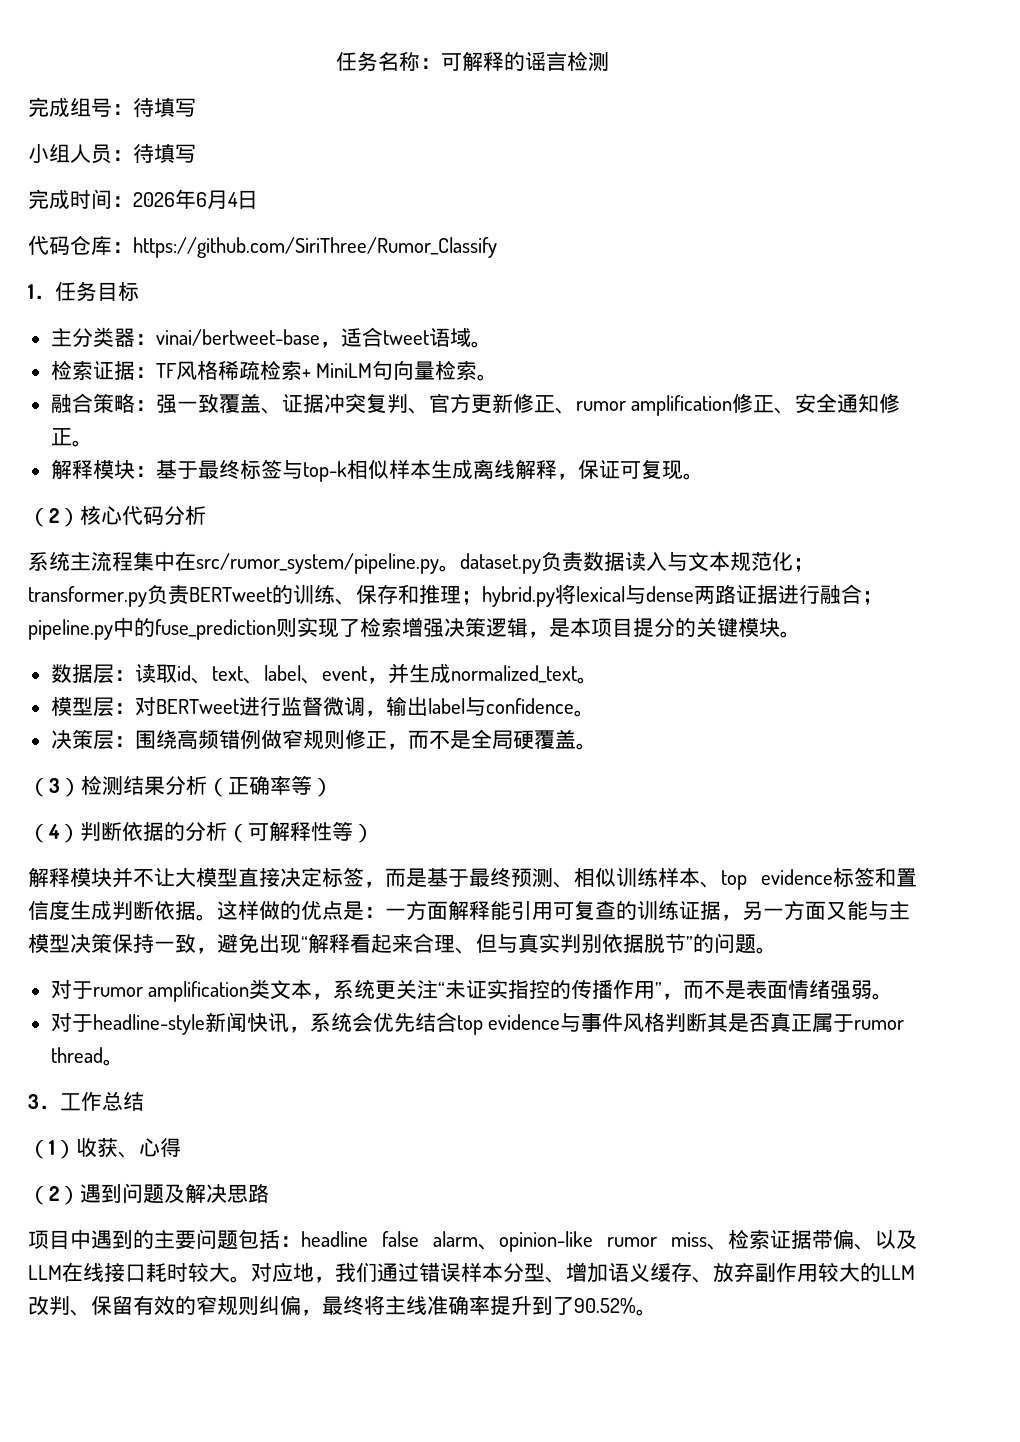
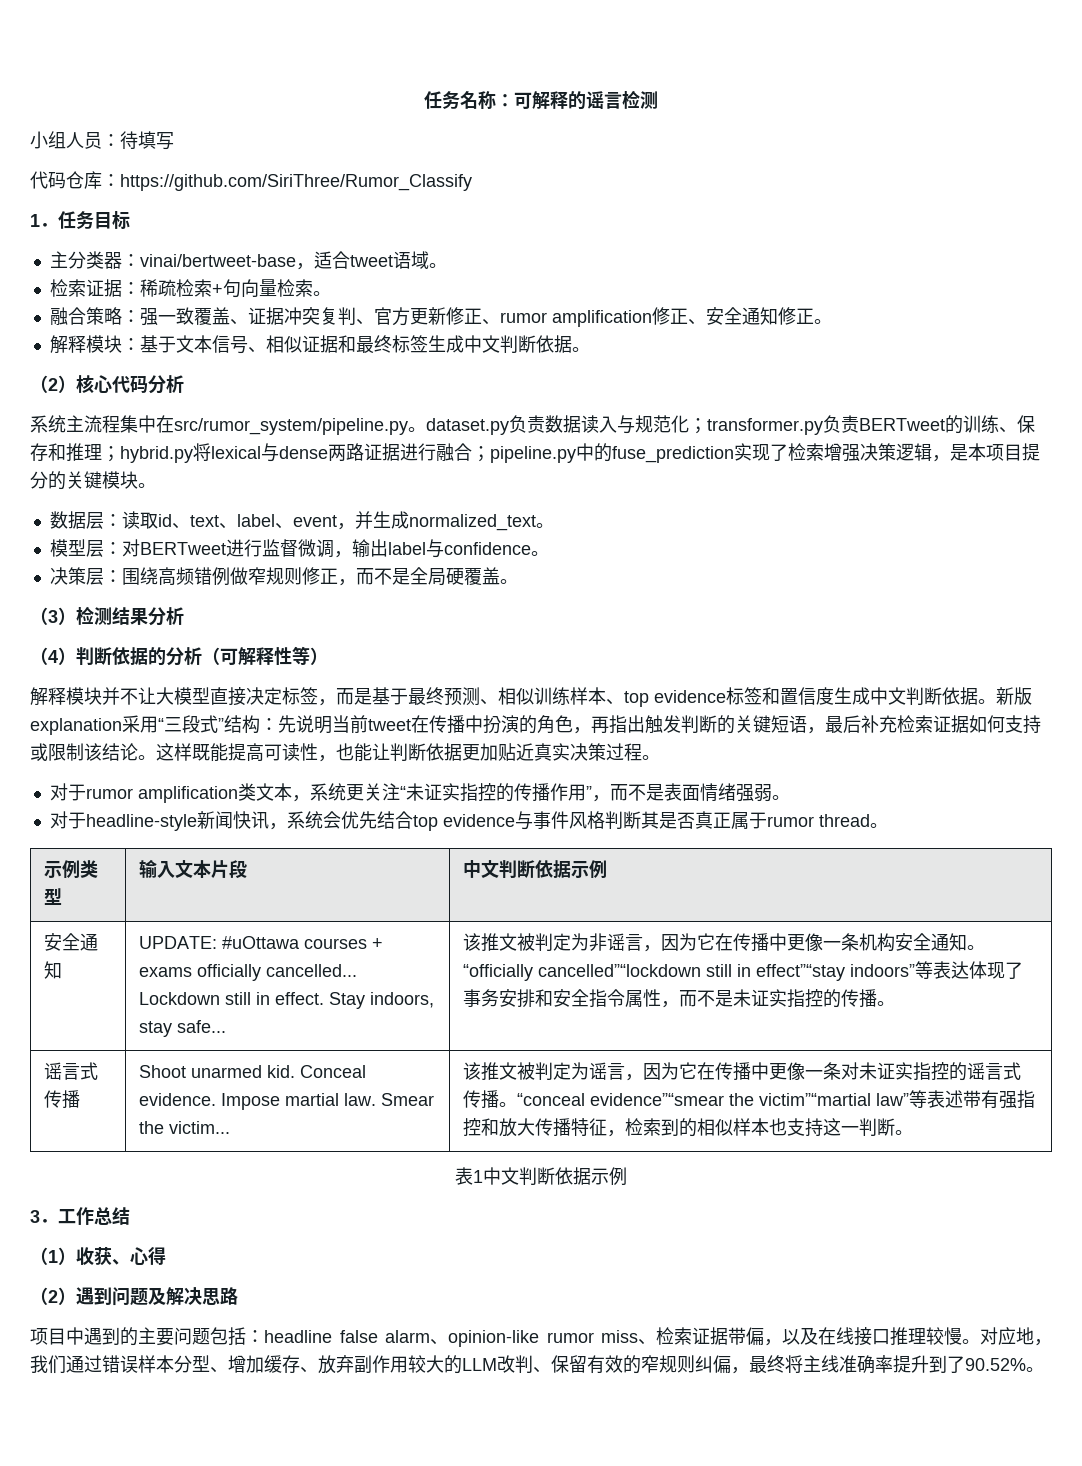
- 完成组号：待填写
- 完成时间：2026年6月4日
- 检索证据：TF风格稀疏检索+ MiniLM句向量检索。
+ 检索证据：稀疏检索+句向量检索。
- 解释模块：基于最终标签与top-k相似样本生成离线解释，保证可复现。
+ 解释模块：基于文本信号、相似证据和最终标签生成中文判断依据。
- 系统主流程集中在src/rumor_system/pipeline.py。dataset.py负责数据读入与文本规范化；transformer.py负责BERTweet的训练、保存和推理；hybrid.py将lexical与dense两路证据进行融合；pipeline.py中的fuse_prediction则实现了检索增强决策逻辑，是本项目提分的关键模块。
+ 系统主流程集中在src/rumor_system/pipeline.py。dataset.py负责数据读入与规范化；transformer.py负责BERTweet的训练、保存和推理；hybrid.py将lexical与dense两路证据进行融合；pipeline.py中的fuse_prediction实现了检索增强决策逻辑，是本项目提分的关键模块。
- （3）检测结果分析（正确率等）
+ （3）检测结果分析
- 解释模块并不让大模型直接决定标签，而是基于最终预测、相似训练样本、top evidence标签和置信度生成判断依据。这样做的优点是：一方面解释能引用可复查的训练证据，另一方面又能与主模型决策保持一致，避免出现“解释看起来合理、但与真实判别依据脱节”的问题。
+ 解释模块并不让大模型直接决定标签，而是基于最终预测、相似训练样本、top evidence标签和置信度生成中文判断依据。新版explanation采用“三段式”结构：先说明当前tweet在传播中扮演的角色，再指出触发判断的关键短语，最后补充检索证据如何支持或限制该结论。这样既能提高可读性，也能让判断依据更加贴近真实决策过程。
+ 示例类型 | 输入文本片段 | 中文判断依据示例
+ 安全通知 | UPDATE: #uOttawa courses + exams officially cancelled... Lockdown still in effect. Stay indoors, stay safe... | 该推文被判定为非谣言，因为它在传播中更像一条机构安全通知。“officially cancelled”“lockdown still in effect”“stay indoors”等表达体现了事务安排和安全指令属性，而不是未证实指控的传播。
+ 谣言式传播 | Shoot unarmed kid. Conceal evidence. Impose martial law. Smear the victim... | 该推文被判定为谣言，因为它在传播中更像一条对未证实指控的谣言式传播。“conceal evidence”“smear the victim”“martial law”等表述带有强指控和放大传播特征，检索到的相似样本也支持这一判断。
+ 表1中文判断依据示例
- 项目中遇到的主要问题包括：headline false alarm、opinion-like rumor miss、检索证据带偏、以及LLM在线接口耗时较大。
+ 项目中遇到的主要问题包括：headline false alarm、opinion-like rumor miss、检索证据带偏，以及在线接口推理较慢。
- 对应地，我们通过错误样本分型、增加语义缓存、放弃副作用较大的LLM改判、保留有效的窄规则纠偏，最终将主线准确率提升到了90.52%。
+ 对应地，我们通过错误样本分型、增加缓存、放弃副作用较大的LLM改判、保留有效的窄规则纠偏，最终将主线准确率提升到了90.52%。

